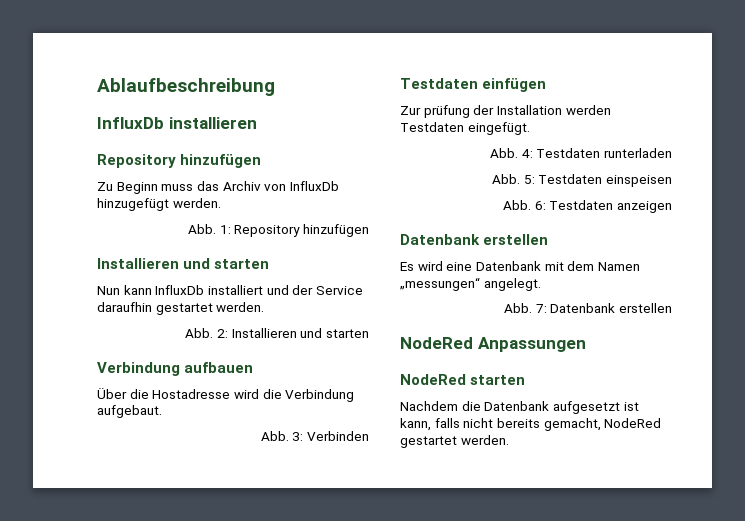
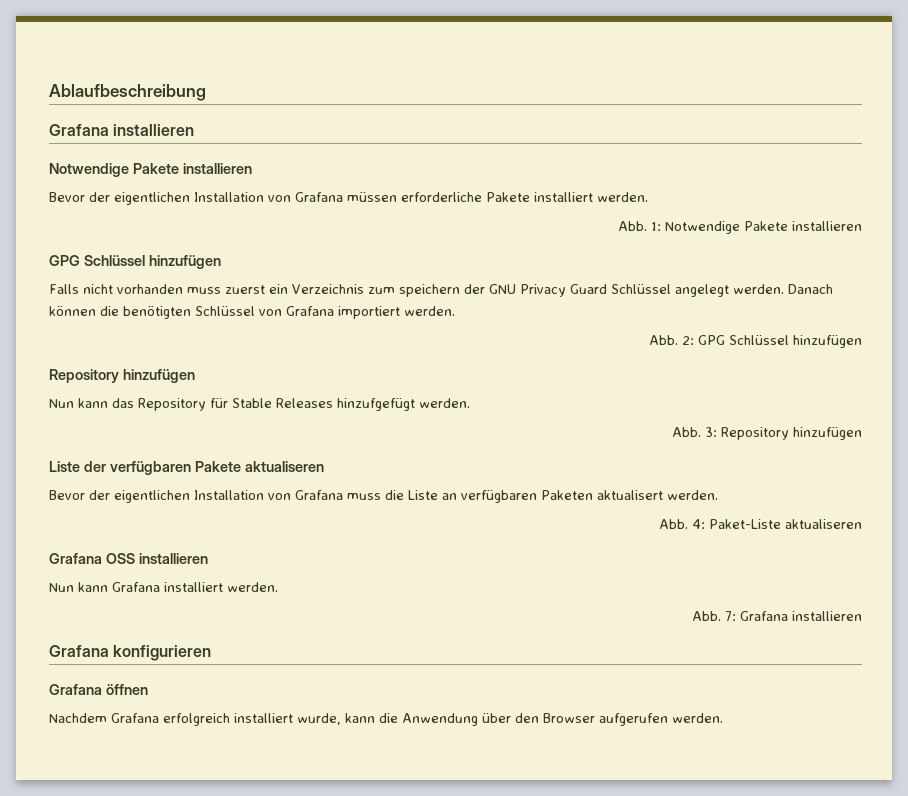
  Ablaufbeschreibung
- InfluxDb installieren
+ Grafana installieren
+ Notwendige Pakete installieren
+ Bevor der eigentlichen Installation von Grafana müssen erforderliche Pakete installiert werden.
+ Abb. 1: Notwendige Pakete installieren
+ GPG Schlüssel hinzufügen
+ Falls nicht vorhanden muss zuerst ein Verzeichnis zum speichern der GNU Privacy Guard Schlüssel angelegt werden. Danach können die benötigten Schlüssel von Grafana importiert werden.
+ Abb. 2: GPG Schlüssel hinzufügen
  Repository hinzufügen
- Zu Beginn muss das Archiv von InfluxDb hinzugefügt werden.
- Abb. 1: Repository hinzufügen
- Installieren und starten
- Nun kann InfluxDb installiert und der Service daraufhin gestartet werden.
- Abb. 2: Installieren und starten
- Verbindung aufbauen
- Über die Hostadresse wird die Verbindung aufgebaut.
- Abb. 3: Verbinden
- Testdaten einfügen
- Zur prüfung der Installation werden Testdaten eingefügt.
- Abb. 4: Testdaten runterladen
- Abb. 5: Testdaten einspeisen
- Abb. 6: Testdaten anzeigen
- Datenbank erstellen
- Es wird eine Datenbank mit dem Namen „messungen“ angelegt.
- Abb. 7: Datenbank erstellen
- NodeRed Anpassungen
- NodeRed starten
- Nachdem die Datenbank aufgesetzt ist kann, falls nicht bereits gemacht, NodeRed gestartet werden.
+ Nun kann das Repository für Stable Releases hinzufgefügt werden.
+ Abb. 3: Repository hinzufügen
+ Liste der verfügbaren Pakete aktualiseren
+ Bevor der eigentlichen Installation von Grafana muss die Liste an verfügbaren Paketen aktualisert werden.
+ Abb. 4: Paket-Liste aktualiseren
+ Grafana OSS installieren
+ Nun kann Grafana installiert werden.
+ Abb. 7: Grafana installieren
+ Grafana konfigurieren
+ Grafana öffnen
+ Nachdem Grafana erfolgreich installiert wurde, kann die Anwendung über den Browser aufgerufen werden.

